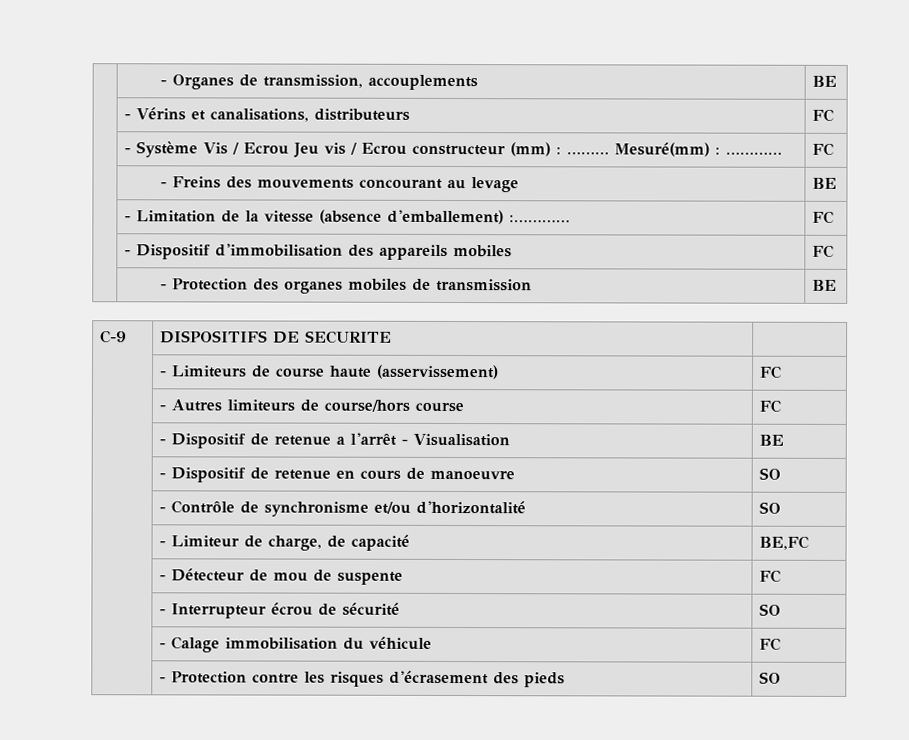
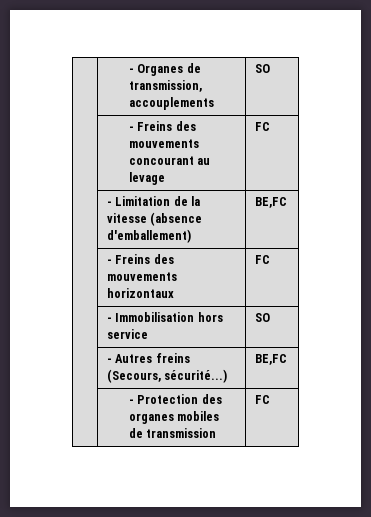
- | - Organes de transmission, accouplements | BE
- | - Vérins et canalisations, distributeurs | FC
- | - Système Vis / Ecrou Jeu vis / Ecrou constructeur (mm) : ……… Mesuré(mm) : ………… | FC
+ | - Organes de transmission, accouplements | SO
- | - Freins des mouvements concourant au levage | BE
+ | - Freins des mouvements concourant au levage | FC
- | - Limitation de la vitesse (absence d'emballement) :………… | FC
- | - Dispositif d'immobilisation des appareils mobiles | FC
+ | - Limitation de la vitesse (absence d'emballement) | BE,FC
+ | - Freins des mouvements horizontaux | FC
+ | - Immobilisation hors service | SO
+ | - Autres freins (Secours, sécurité...) | BE,FC
- | - Protection des organes mobiles de transmission | BE
- C-9 | DISPOSITIFS DE SECURITE |
- | - Limiteurs de course haute (asservissement) | FC
- | - Autres limiteurs de course/hors course | FC
- | - Dispositif de retenue a l'arrêt - Visualisation | BE
- | - Dispositif de retenue en cours de manoeuvre | SO
- | - Contrôle de synchronisme et/ou d'horizontalité | SO
- | - Limiteur de charge, de capacité | BE,FC
- | - Détecteur de mou de suspente | FC
- | - Interrupteur écrou de sécurité | SO
- | - Calage immobilisation du véhicule | FC
- | - Protection contre les risques d'écrasement des pieds | SO
+ | - Protection des organes mobiles de transmission | FC

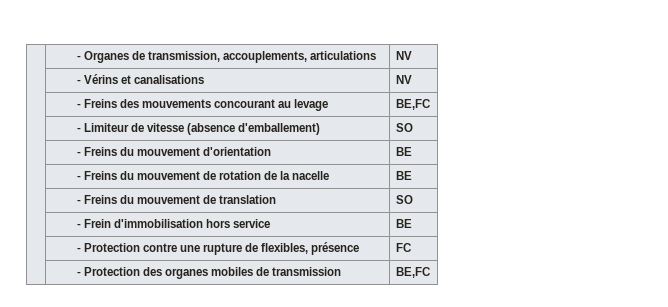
- | - Organes de transmission, accouplements | SO
+ | - Organes de transmission, accouplements, articulations | NV
+ | - Vérins et canalisations | NV
- | - Freins des mouvements concourant au levage | FC
- | - Limitation de la vitesse (absence d'emballement) | BE,FC
- | - Freins des mouvements horizontaux | FC
- | - Immobilisation hors service | SO
- | - Autres freins (Secours, sécurité...) | BE,FC
+ | - Freins des mouvements concourant au levage | BE,FC
+ | - Limiteur de vitesse (absence d'emballement) | SO
+ | - Freins du mouvement d'orientation | BE
+ | - Freins du mouvement de rotation de la nacelle | BE
+ | - Freins du mouvement de translation | SO
+ | - Frein d'immobilisation hors service | BE
+ | - Protection contre une rupture de flexibles, présence | FC
- | - Protection des organes mobiles de transmission | FC
+ | - Protection des organes mobiles de transmission | BE,FC

